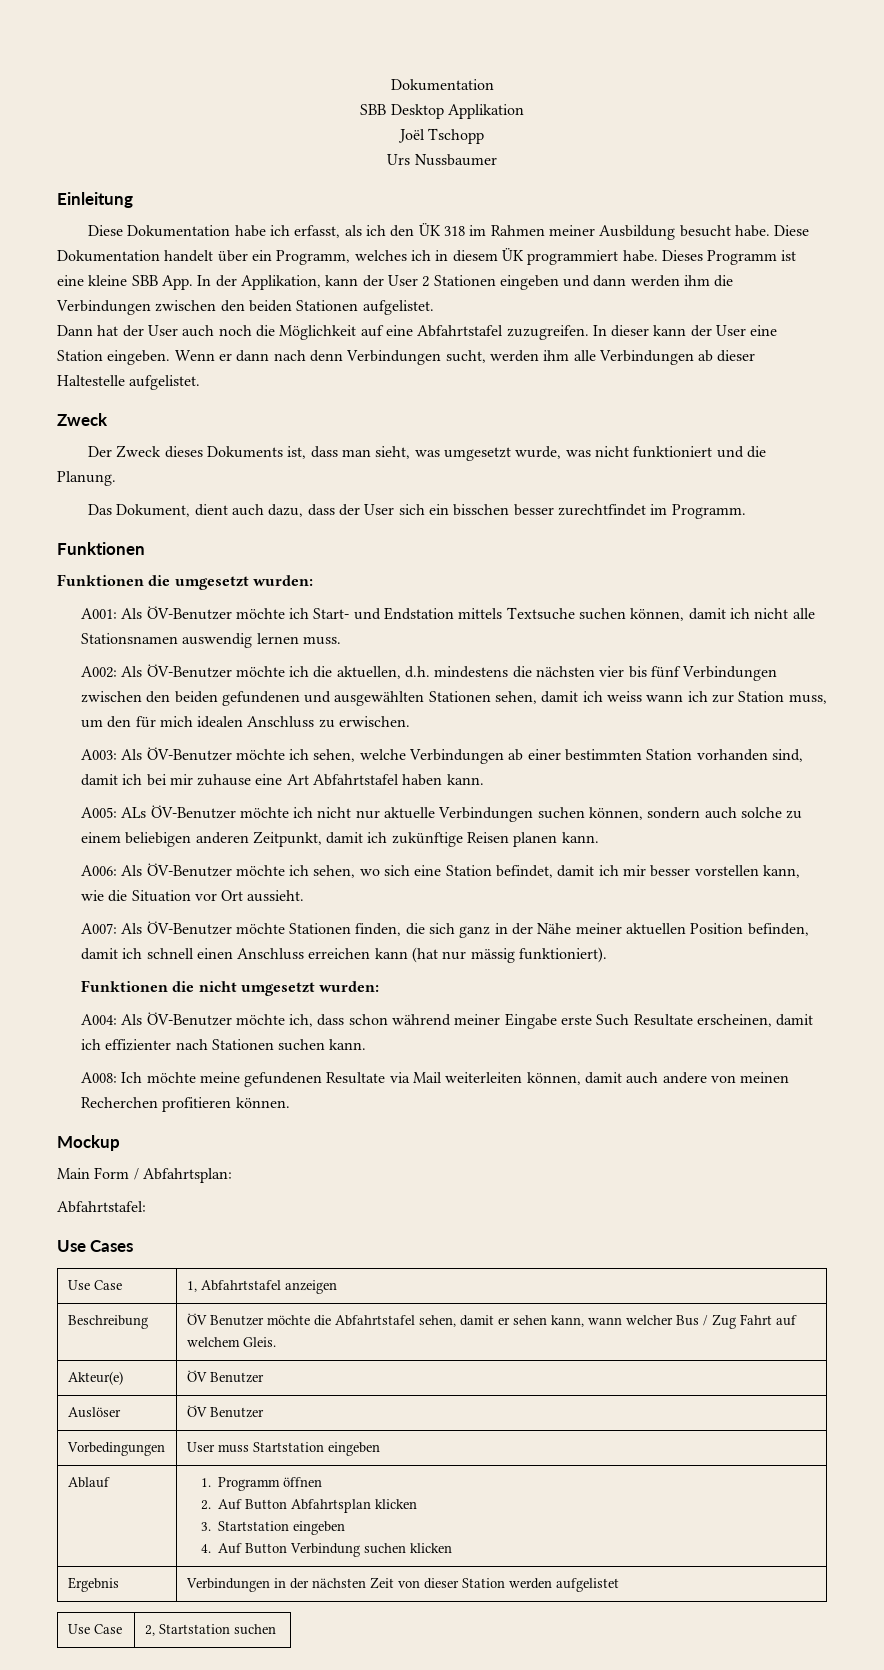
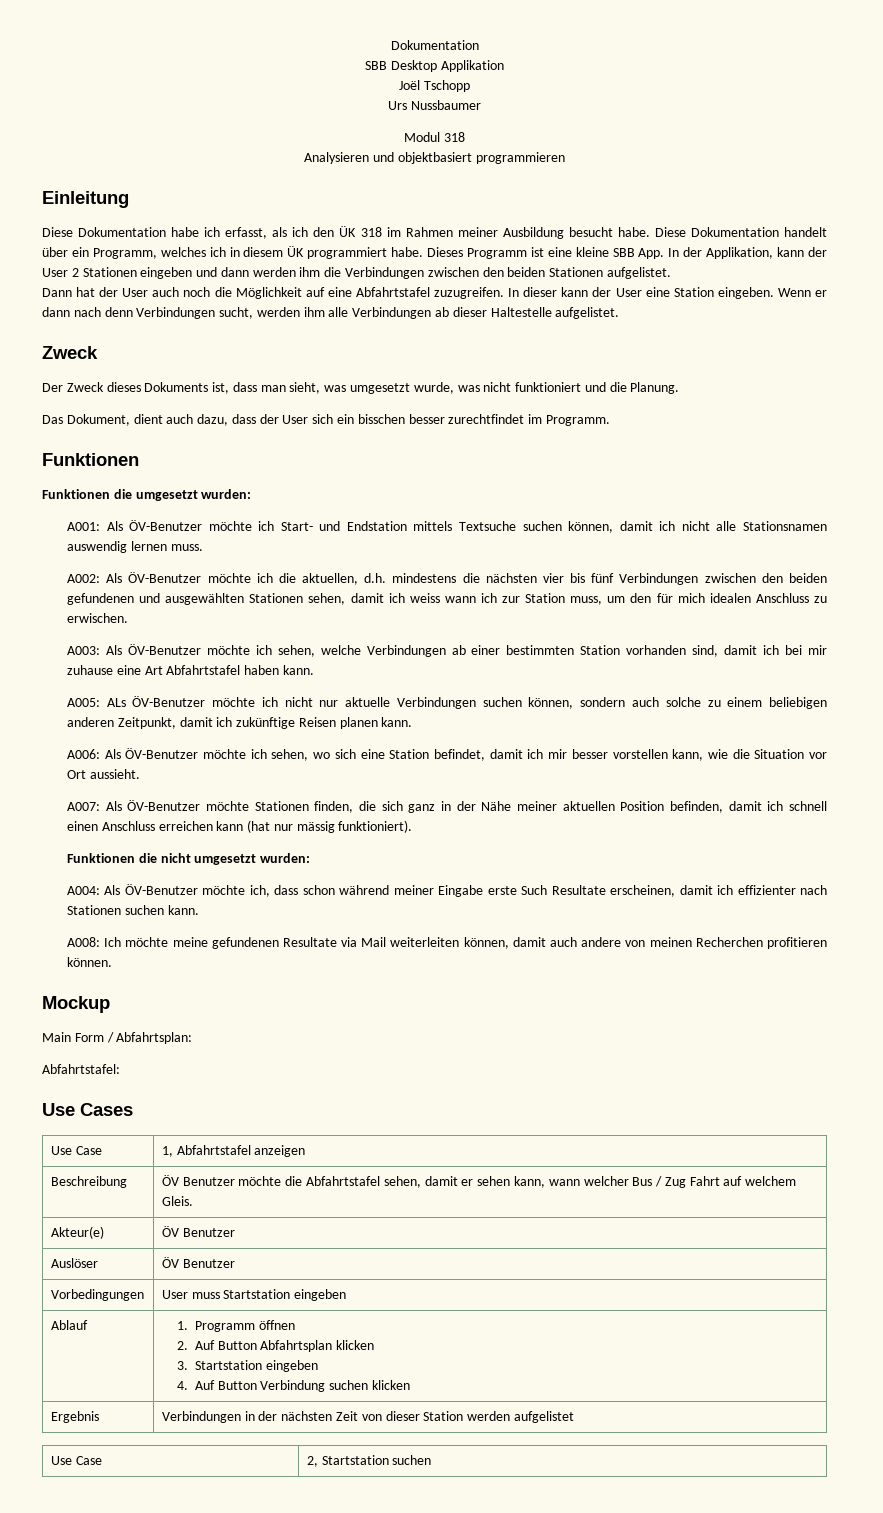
+ Modul 318
+ Analysieren und objektbasiert programmieren

